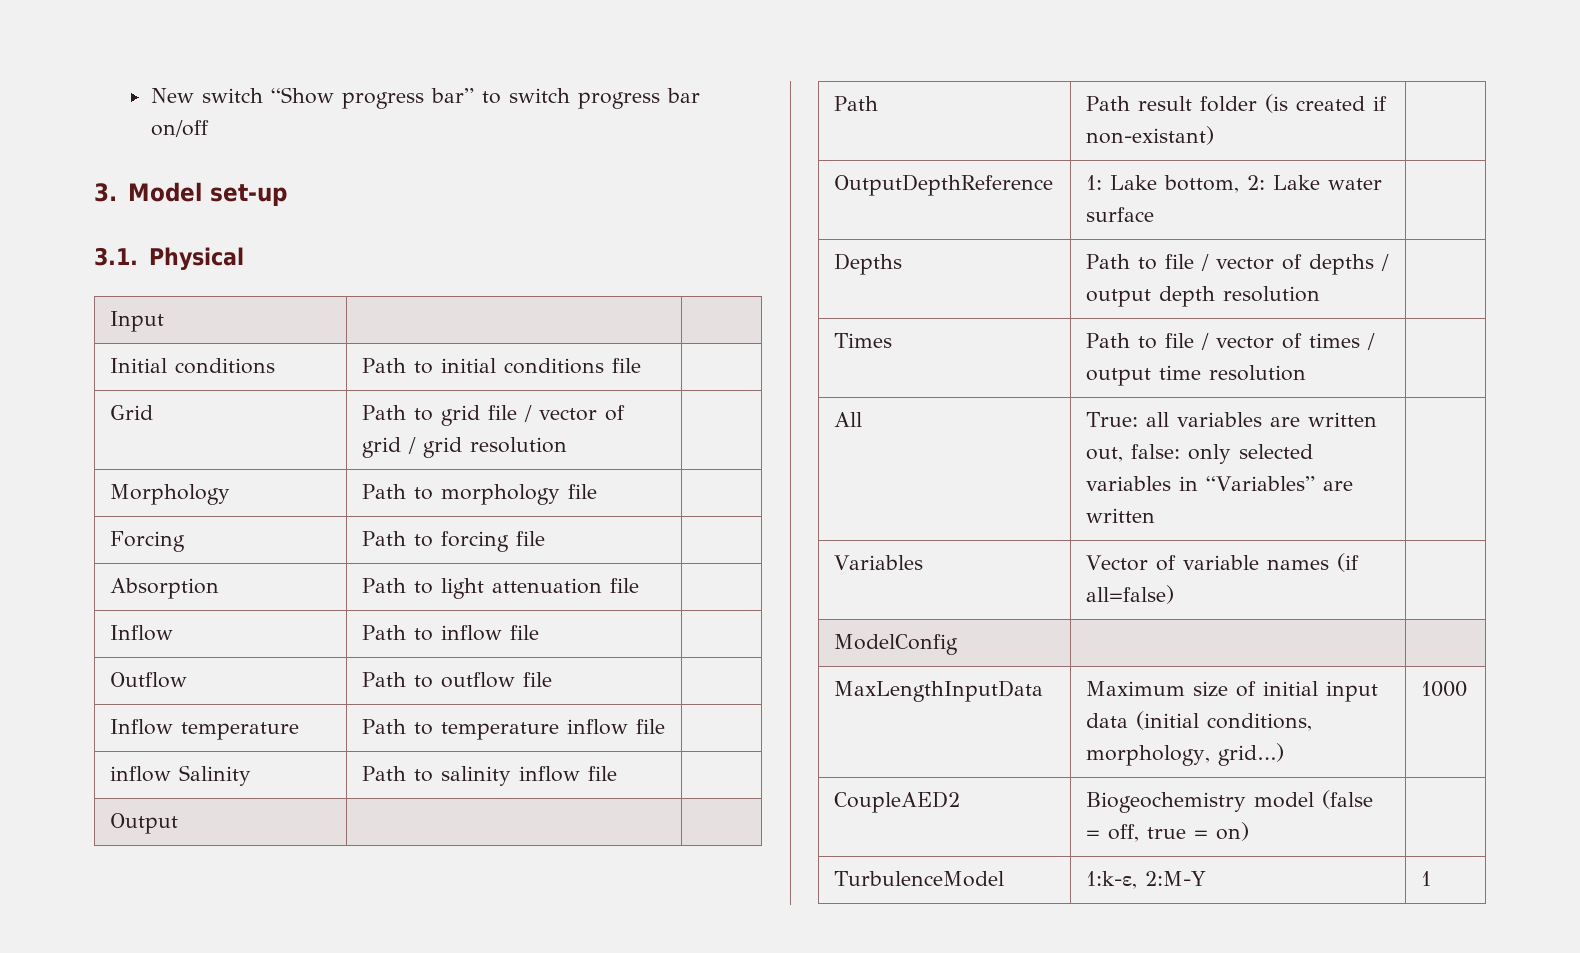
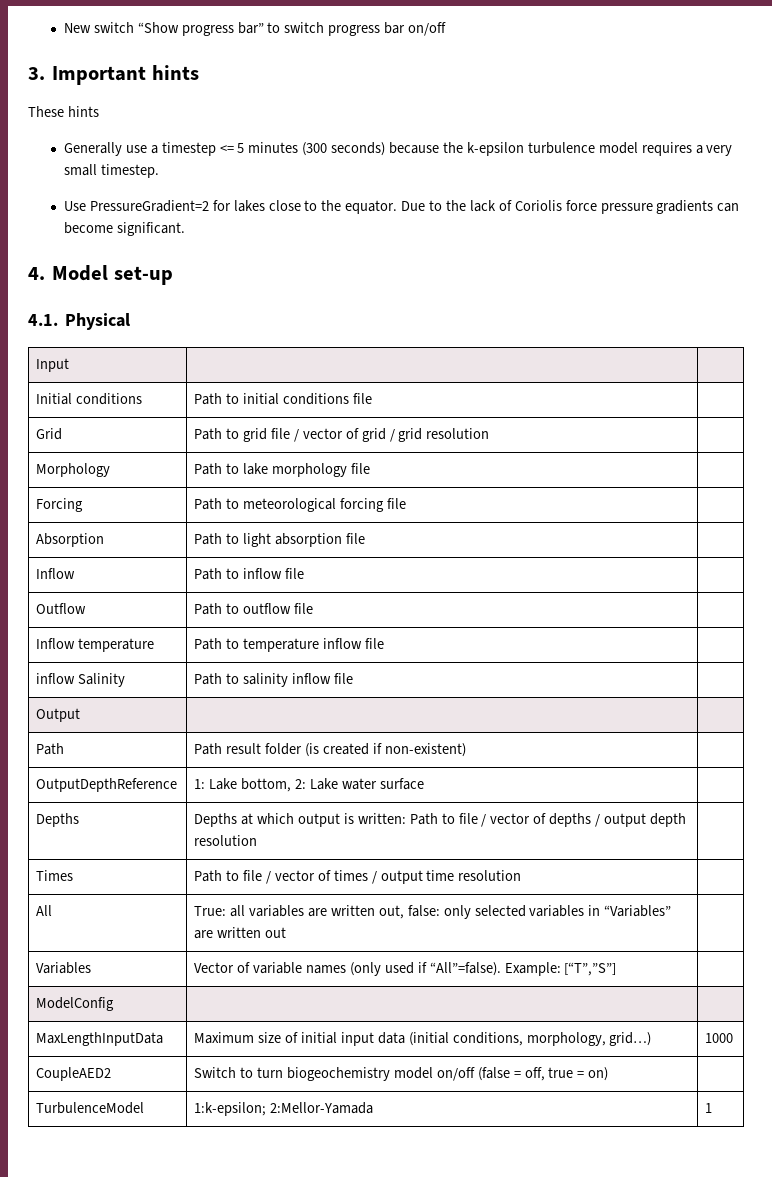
- 3. Model set-up
+ 3. Important hints
+ These hints
+ Generally use a timestep <= 5 minutes (300 seconds) because the k-epsilon turbulence model requires a very small timestep.
+ Use PressureGradient=2 for lakes close to the equator. Due to the lack of Coriolis force pressure gradients can become significant.
+ 4. Model set-up
- 3.1. Physical
+ 4.1. Physical
- Morphology | Path to morphology file |
+ Morphology | Path to lake morphology file |
- Forcing | Path to forcing file |
+ Forcing | Path to meteorological forcing file |
- Absorption | Path to light attenuation file |
+ Absorption | Path to light absorption file |
- Path | Path result folder (is created if non-existant) |
+ Path | Path result folder (is created if non-existent) |
- Depths | Path to file / vector of depths / output depth resolution |
+ Depths | Depths at which output is written: Path to file / vector of depths / output depth resolution |
- All | True: all variables are written out, false: only selected variables in “Variables” are written |
+ All | True: all variables are written out, false: only selected variables in “Variables” are written out |
- Variables | Vector of variable names (if all=false) |
+ Variables | Vector of variable names (only used if “All”=false). Example: [“T”,”S”] |
- CoupleAED2 | Biogeochemistry model (false = off, true = on) |
+ CoupleAED2 | Switch to turn biogeochemistry model on/off (false = off, true = on) |
- TurbulenceModel | 1:k-ε, 2:M-Y | 1
+ TurbulenceModel | 1:k-epsilon; 2:Mellor-Yamada | 1

